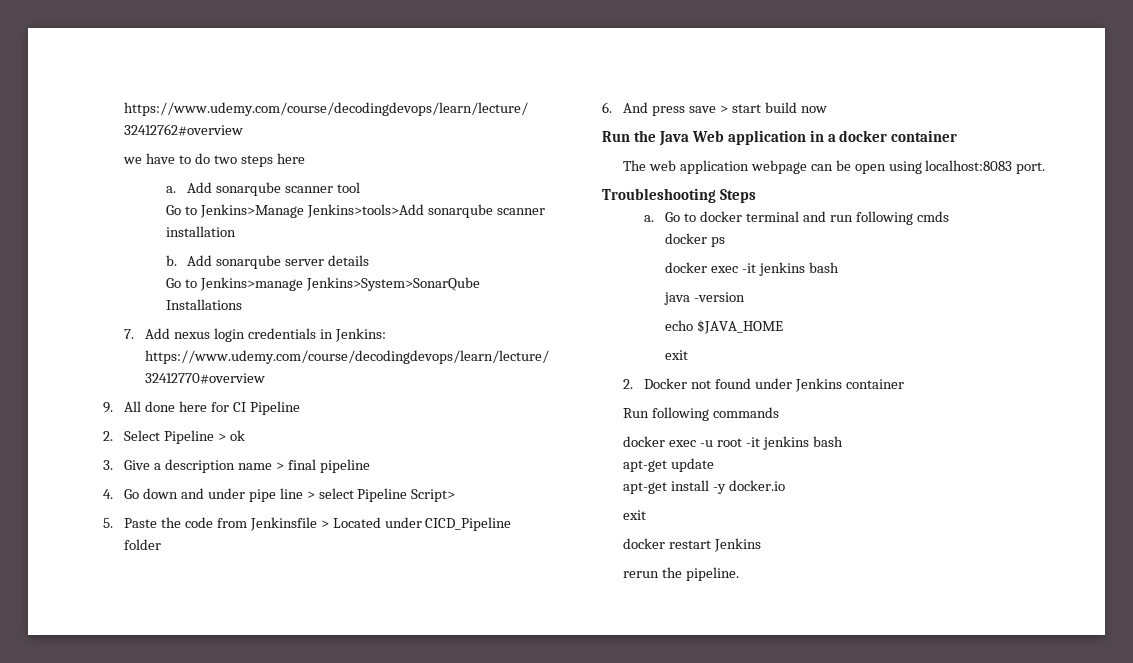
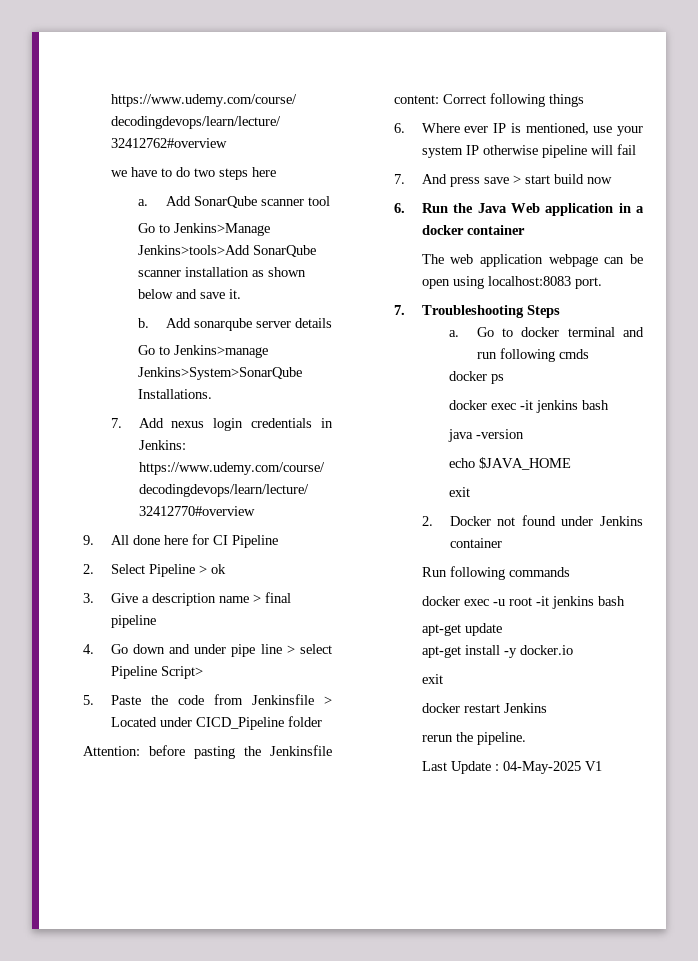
- Add sonarqube scanner tool
+ Add SonarQube scanner tool
- Go to Jenkins>Manage Jenkins>tools>Add sonarqube scanner installation
+ Go to Jenkins>Manage Jenkins>tools>Add SonarQube scanner installation as shown below and save it.
- Go to Jenkins>manage Jenkins>System>SonarQube Installations
+ Go to Jenkins>manage Jenkins>System>SonarQube Installations.
- 6. And press save > start build now
+ Attention: before pasting the Jenkinsfile content: Correct following things
+ 6. Where ever IP is mentioned, use your system IP otherwise pipeline will fail
+ 7. And press save > start build now
- Run the Java Web application in a docker container
+ 6. Run the Java Web application in a docker container
- Troubleshooting Steps
+ 7. Troubleshooting Steps
+ Last Update : 04-May-2025 V1

